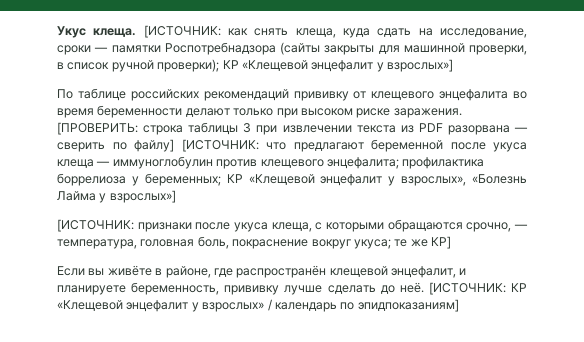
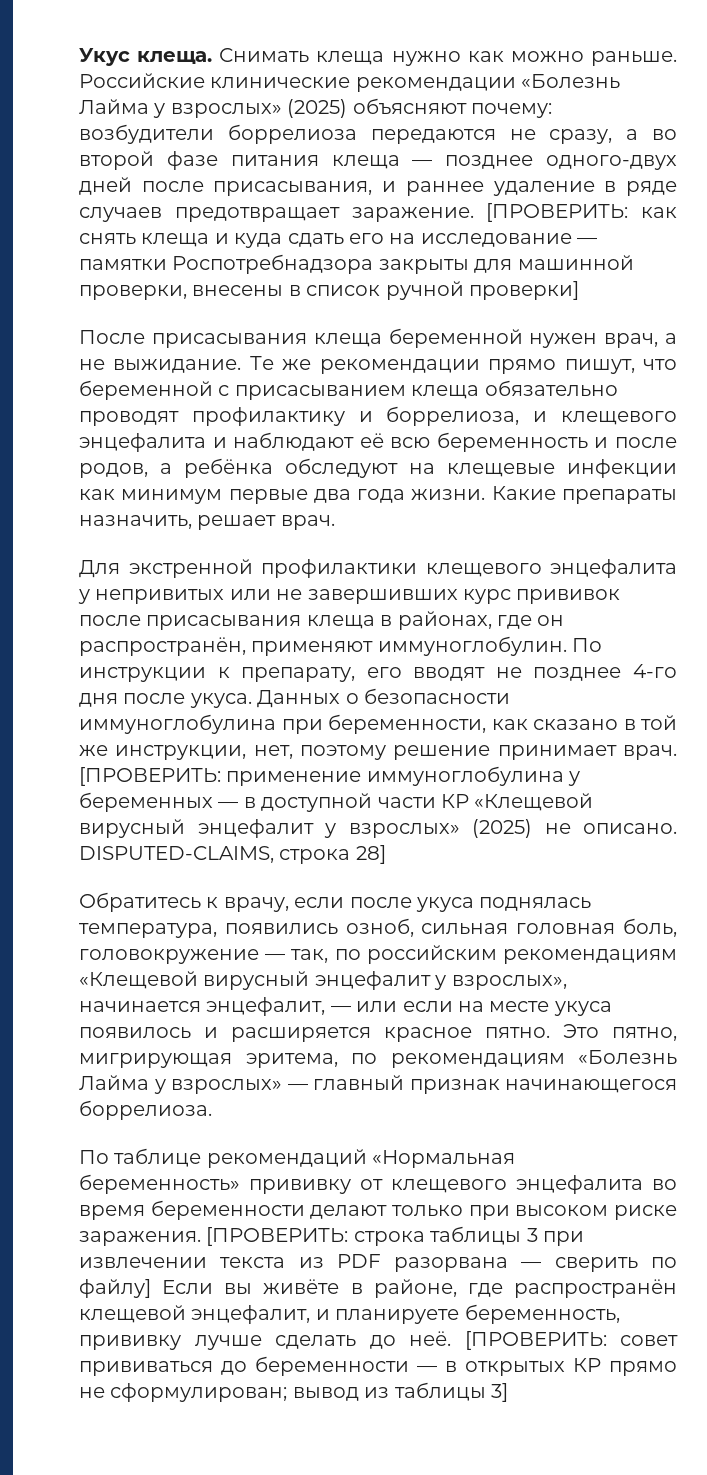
- [ИСТОЧНИК: как снять клеща, куда сдать на исследование, сроки — памятки Роспотребнадзора (сайты закрыты для машинной проверки, в список ручной проверки); КР «Клещевой энцефалит у взрослых»]
+ Снимать клеща нужно как можно раньше. Российские клинические рекомендации «Болезнь Лайма у взрослых» (2025) объясняют почему: возбудители боррелиоза передаются не сразу, а во второй фазе питания клеща — позднее одного-двух дней после присасывания, и раннее удаление в ряде случаев предотвращает заражение. [ПРОВЕРИТЬ: как снять клеща и куда сдать его на исследование — памятки Роспотребнадзора закрыты для машинной проверки, внесены в список ручной проверки]
+ После присасывания клеща беременной нужен врач, а не выжидание. Те же рекомендации прямо пишут, что беременной с присасыванием клеща обязательно проводят профилактику и боррелиоза, и клещевого энцефалита и наблюдают её всю беременность и после родов, а ребёнка обследуют на клещевые инфекции как минимум первые два года жизни. Какие препараты назначить, решает врач.
+ Для экстренной профилактики клещевого энцефалита у непривитых или не завершивших курс прививок после присасывания клеща в районах, где он распространён, применяют иммуноглобулин. По инструкции к препарату, его вводят не позднее 4-го дня после укуса. Данных о безопасности иммуноглобулина при беременности, как сказано в той же инструкции, нет, поэтому решение принимает врач. [ПРОВЕРИТЬ: применение иммуноглобулина у беременных — в доступной части КР «Клещевой вирусный энцефалит у взрослых» (2025) не описано. DISPUTED-CLAIMS, строка 28]
+ Обратитесь к врачу, если после укуса поднялась температура, появились озноб, сильная головная боль, головокружение — так, по российским рекомендациям «Клещевой вирусный энцефалит у взрослых», начинается энцефалит, — или если на месте укуса появилось и расширяется красное пятно. Это пятно, мигрирующая эритема, по рекомендациям «Болезнь Лайма у взрослых» — главный признак начинающегося боррелиоза.
- По таблице российских рекомендаций прививку от клещевого энцефалита во время беременности делают только при высоком риске заражения.
+ По таблице рекомендаций «Нормальная беременность» прививку от клещевого энцефалита во время беременности делают только при высоком риске заражения.
- [ПРОВЕРИТЬ: строка таблицы 3 при извлечении текста из PDF разорвана — сверить по файлу] [ИСТОЧНИК: что предлагают беременной после укуса клеща — иммуноглобулин против клещевого энцефалита; профилактика боррелиоза у беременных; КР «Клещевой энцефалит у взрослых», «Болезнь Лайма у взрослых»]
- [ИСТОЧНИК: признаки после укуса клеща, с которыми обращаются срочно, — температура, головная боль, покраснение вокруг укуса; те же КР]
- Если вы живёте в районе, где распространён клещевой энцефалит, и планируете беременность, прививку лучше сделать до неё.
+ [ПРОВЕРИТЬ: строка таблицы 3 при извлечении текста из PDF разорвана — сверить по файлу] Если вы живёте в районе, где распространён клещевой энцефалит, и планируете беременность, прививку лучше сделать до неё.
- [ИСТОЧНИК: КР «Клещевой энцефалит у взрослых» / календарь по эпидпоказаниям]
+ [ПРОВЕРИТЬ: совет прививаться до беременности — в открытых КР прямо не сформулирован; вывод из таблицы 3]

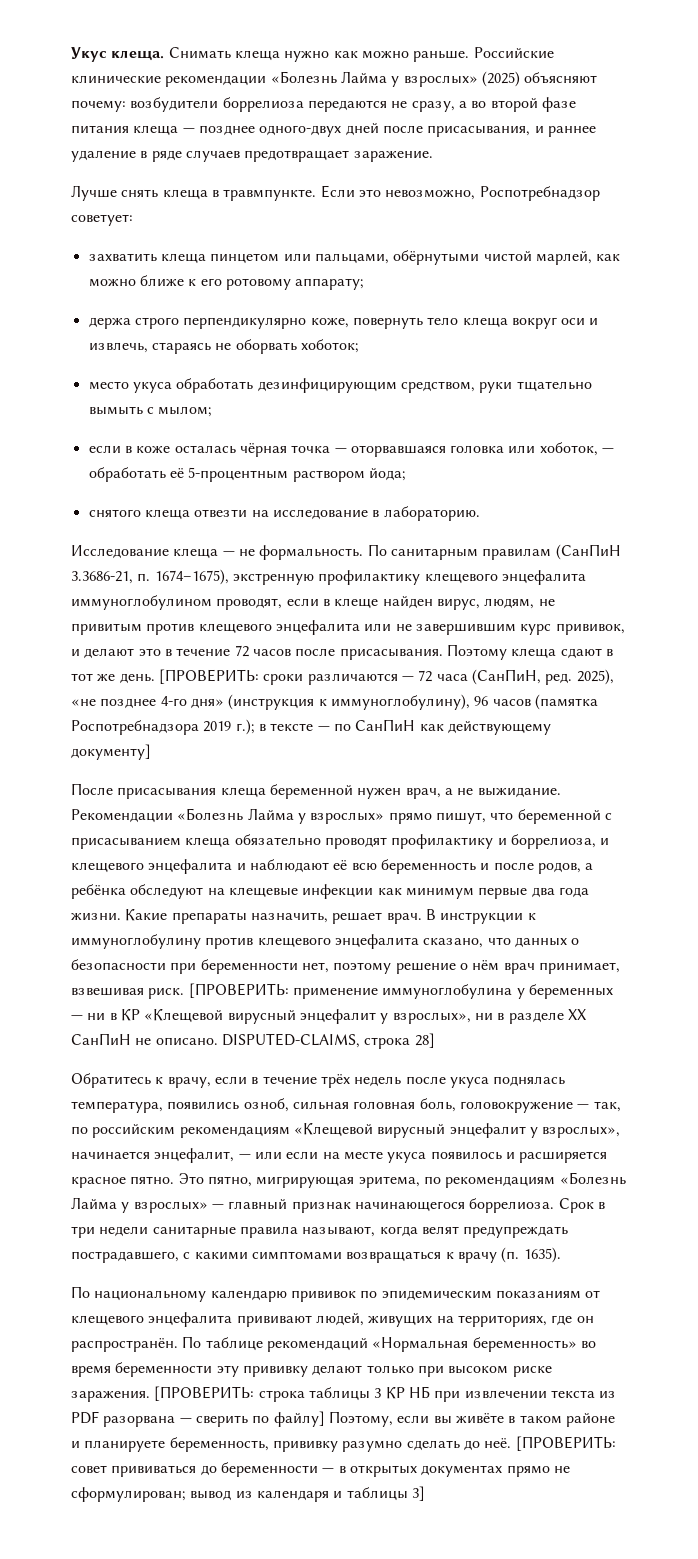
- Российские клинические рекомендации «Болезнь Лайма у взрослых» (2025) объясняют почему: возбудители боррелиоза передаются не сразу, а во второй фазе питания клеща — позднее одного-двух дней после присасывания, и раннее удаление в ряде случаев предотвращает заражение. [ПРОВЕРИТЬ: как снять клеща и куда сдать его на исследование — памятки Роспотребнадзора закрыты для машинной проверки, внесены в список ручной проверки]
+ Российские клинические рекомендации «Болезнь Лайма у взрослых» (2025) объясняют почему: возбудители боррелиоза передаются не сразу, а во второй фазе питания клеща — позднее одного-двух дней после присасывания, и раннее удаление в ряде случаев предотвращает заражение.
+ Лучше снять клеща в травмпункте. Если это невозможно, Роспотребнадзор советует:
+ захватить клеща пинцетом или пальцами, обёрнутыми чистой марлей, как можно ближе к его ротовому аппарату;
+ держа строго перпендикулярно коже, повернуть тело клеща вокруг оси и извлечь, стараясь не оборвать хоботок;
+ место укуса обработать дезинфицирующим средством, руки тщательно вымыть с мылом;
+ если в коже осталась чёрная точка — оторвавшаяся головка или хоботок, — обработать её 5-процентным раствором йода;
+ снятого клеща отвезти на исследование в лабораторию.
+ Исследование клеща — не формальность. По санитарным правилам (СанПиН 3.3686-21, п. 1674–1675), экстренную профилактику клещевого энцефалита иммуноглобулином проводят, если в клеще найден вирус, людям, не привитым против клещевого энцефалита или не завершившим курс прививок, и делают это в течение 72 часов после присасывания. Поэтому клеща сдают в тот же день. [ПРОВЕРИТЬ: сроки различаются — 72 часа (СанПиН, ред. 2025), «не позднее 4-го дня» (инструкция к иммуноглобулину), 96 часов (памятка Роспотребнадзора 2019 г.); в тексте — по СанПиН как действующему документу]
- Те же рекомендации прямо пишут, что беременной с присасыванием клеща обязательно проводят профилактику и боррелиоза, и клещевого энцефалита и наблюдают её всю беременность и после родов, а ребёнка обследуют на клещевые инфекции как минимум первые два года жизни.
+ Рекомендации «Болезнь Лайма у взрослых» прямо пишут, что беременной с присасыванием клеща обязательно проводят профилактику и боррелиоза, и клещевого энцефалита и наблюдают её всю беременность и после родов, а ребёнка обследуют на клещевые инфекции как минимум первые два года жизни.
- Какие препараты назначить, решает врач.
- Для экстренной профилактики клещевого энцефалита у непривитых или не завершивших курс прививок после присасывания клеща в районах, где он распространён, применяют иммуноглобулин. По инструкции к препарату, его вводят не позднее 4-го дня после укуса. Данных о безопасности иммуноглобулина при беременности, как сказано в той же инструкции, нет, поэтому решение принимает врач.
+ Какие препараты назначить, решает врач. В инструкции к иммуноглобулину против клещевого энцефалита сказано, что данных о безопасности при беременности нет, поэтому решение о нём врач принимает, взвешивая риск.
- [ПРОВЕРИТЬ: применение иммуноглобулина у беременных — в доступной части КР «Клещевой вирусный энцефалит у взрослых» (2025) не описано.
+ [ПРОВЕРИТЬ: применение иммуноглобулина у беременных — ни в КР «Клещевой вирусный энцефалит у взрослых», ни в разделе XX СанПиН не описано.
- Обратитесь к врачу, если после укуса поднялась температура, появились озноб, сильная головная боль, головокружение — так, по российским рекомендациям «Клещевой вирусный энцефалит у взрослых», начинается энцефалит, — или если на месте укуса появилось и расширяется красное пятно.
+ Обратитесь к врачу, если в течение трёх недель после укуса поднялась температура, появились озноб, сильная головная боль, головокружение — так, по российским рекомендациям «Клещевой вирусный энцефалит у взрослых», начинается энцефалит, — или если на месте укуса появилось и расширяется красное пятно.
- Это пятно, мигрирующая эритема, по рекомендациям «Болезнь Лайма у взрослых» — главный признак начинающегося боррелиоза.
- По таблице рекомендаций «Нормальная беременность» прививку от клещевого энцефалита во время беременности делают только при высоком риске заражения.
+ Это пятно, мигрирующая эритема, по рекомендациям «Болезнь Лайма у взрослых» — главный признак начинающегося боррелиоза. Срок в три недели санитарные правила называют, когда велят предупреждать пострадавшего, с какими симптомами возвращаться к врачу (п. 1635).
+ По национальному календарю прививок по эпидемическим показаниям от клещевого энцефалита прививают людей, живущих на территориях, где он распространён. По таблице рекомендаций «Нормальная беременность» во время беременности эту прививку делают только при высоком риске заражения.
- [ПРОВЕРИТЬ: строка таблицы 3 при извлечении текста из PDF разорвана — сверить по файлу] Если вы живёте в районе, где распространён клещевой энцефалит, и планируете беременность, прививку лучше сделать до неё.
+ [ПРОВЕРИТЬ: строка таблицы 3 КР НБ при извлечении текста из PDF разорвана — сверить по файлу] Поэтому, если вы живёте в таком районе и планируете беременность, прививку разумно сделать до неё.
- [ПРОВЕРИТЬ: совет прививаться до беременности — в открытых КР прямо не сформулирован; вывод из таблицы 3]
+ [ПРОВЕРИТЬ: совет прививаться до беременности — в открытых документах прямо не сформулирован; вывод из календаря и таблицы 3]

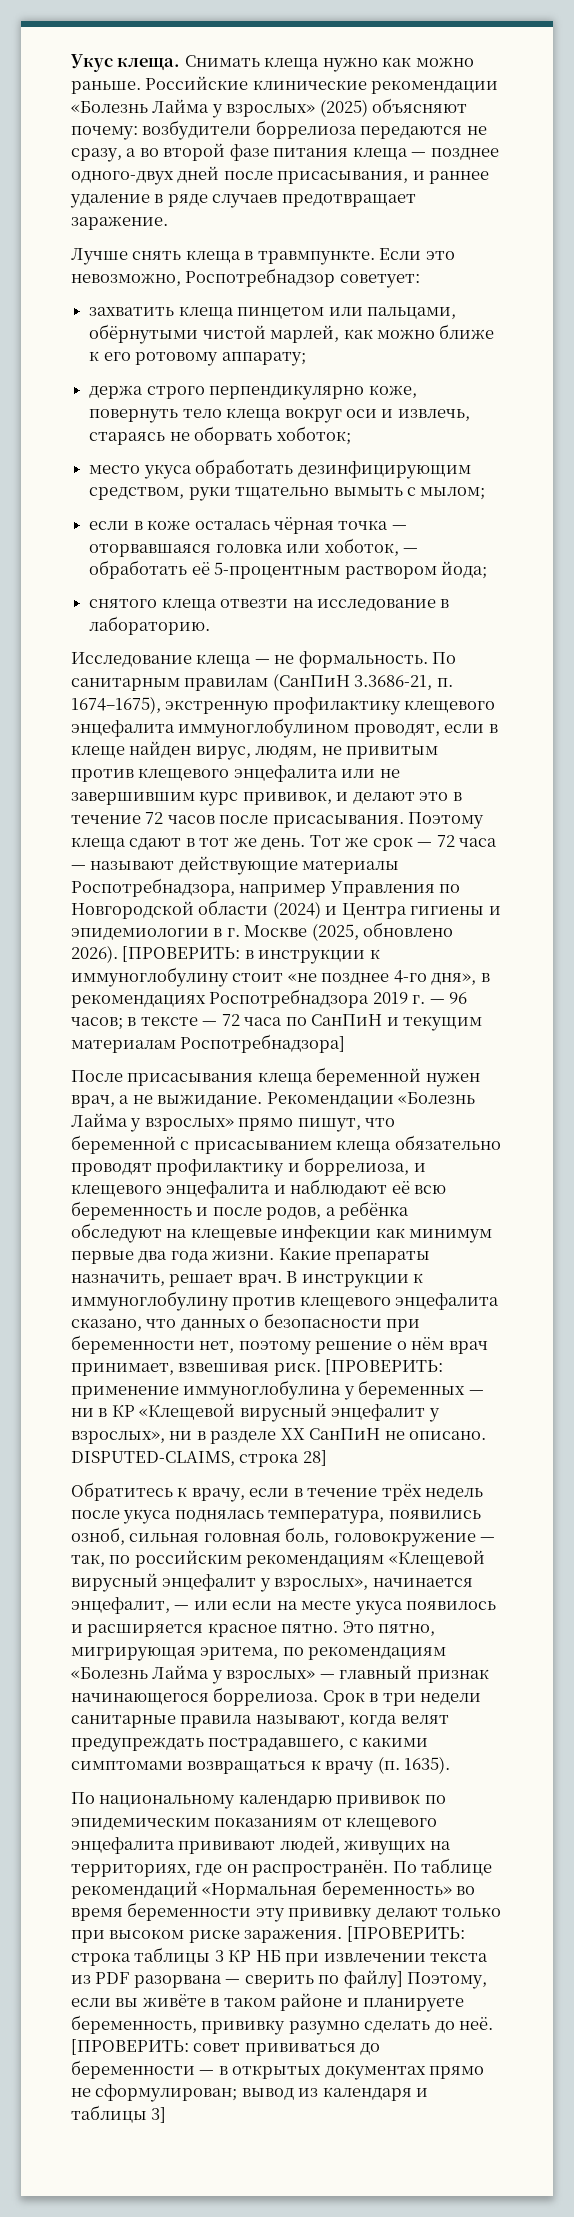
- [ПРОВЕРИТЬ: сроки различаются — 72 часа (СанПиН, ред. 2025), «не позднее 4-го дня» (инструкция к иммуноглобулину), 96 часов (памятка Роспотребнадзора 2019 г.); в тексте — по СанПиН как действующему документу]
+ Тот же срок — 72 часа — называют действующие материалы Роспотребнадзора, например Управления по Новгородской области (2024) и Центра гигиены и эпидемиологии в г. Москве (2025, обновлено 2026). [ПРОВЕРИТЬ: в инструкции к иммуноглобулину стоит «не позднее 4-го дня», в рекомендациях Роспотребнадзора 2019 г. — 96 часов; в тексте — 72 часа по СанПиН и текущим материалам Роспотребнадзора]

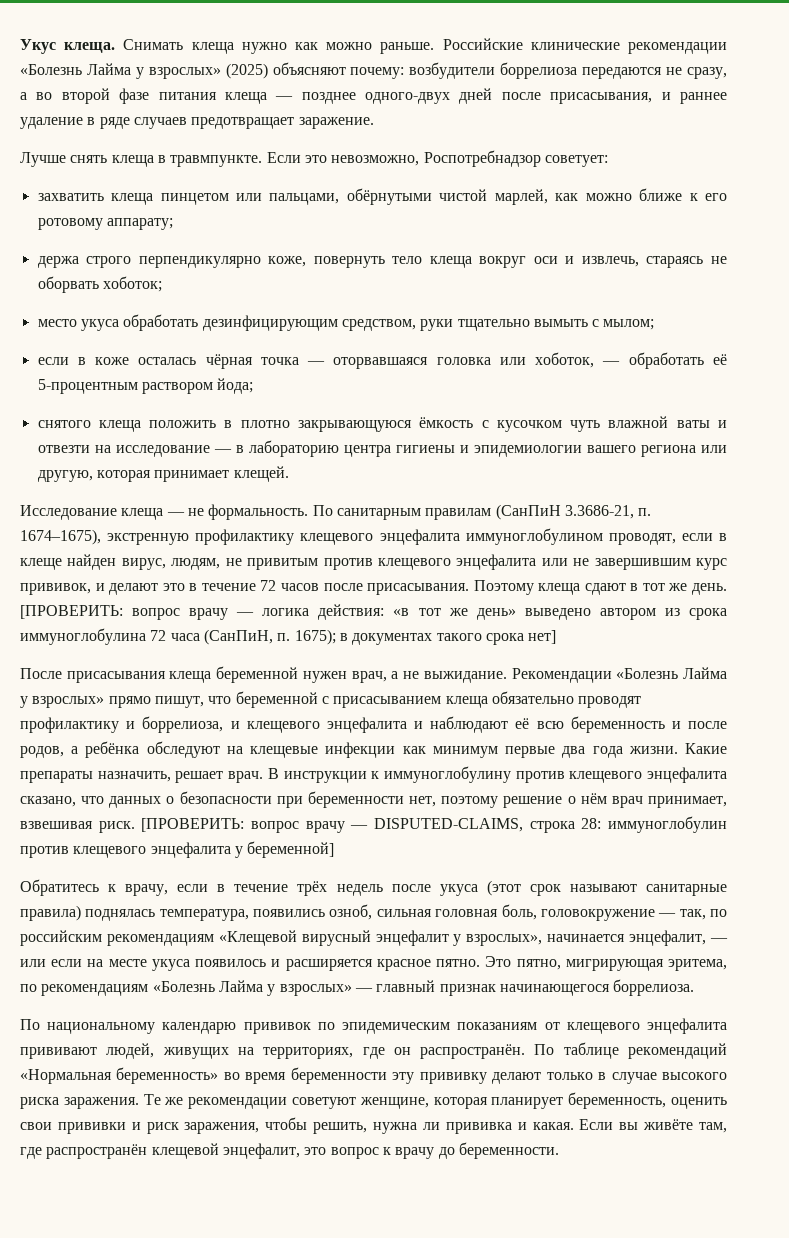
- снятого клеща отвезти на исследование в лабораторию.
+ снятого клеща положить в плотно закрывающуюся ёмкость с кусочком чуть влажной ваты и отвезти на исследование — в лабораторию центра гигиены и эпидемиологии вашего региона или другую, которая принимает клещей.
- Тот же срок — 72 часа — называют действующие материалы Роспотребнадзора, например Управления по Новгородской области (2024) и Центра гигиены и эпидемиологии в г. Москве (2025, обновлено 2026). [ПРОВЕРИТЬ: в инструкции к иммуноглобулину стоит «не позднее 4-го дня», в рекомендациях Роспотребнадзора 2019 г. — 96 часов; в тексте — 72 часа по СанПиН и текущим материалам Роспотребнадзора]
+ [ПРОВЕРИТЬ: вопрос врачу — логика действия: «в тот же день» выведено автором из срока иммуноглобулина 72 часа (СанПиН, п. 1675); в документах такого срока нет]
- [ПРОВЕРИТЬ: применение иммуноглобулина у беременных — ни в КР «Клещевой вирусный энцефалит у взрослых», ни в разделе XX СанПиН не описано. DISPUTED-CLAIMS, строка 28]
+ [ПРОВЕРИТЬ: вопрос врачу — DISPUTED-CLAIMS, строка 28: иммуноглобулин против клещевого энцефалита у беременной]
- Обратитесь к врачу, если в течение трёх недель после укуса поднялась температура, появились озноб, сильная головная боль, головокружение — так, по российским рекомендациям «Клещевой вирусный энцефалит у взрослых», начинается энцефалит, — или если на месте укуса появилось и расширяется красное пятно.
+ Обратитесь к врачу, если в течение трёх недель после укуса (этот срок называют санитарные правила) поднялась температура, появились озноб, сильная головная боль, головокружение — так, по российским рекомендациям «Клещевой вирусный энцефалит у взрослых», начинается энцефалит, — или если на месте укуса появилось и расширяется красное пятно.
- Срок в три недели санитарные правила называют, когда велят предупреждать пострадавшего, с какими симптомами возвращаться к врачу (п. 1635).
- По таблице рекомендаций «Нормальная беременность» во время беременности эту прививку делают только при высоком риске заражения. [ПРОВЕРИТЬ: строка таблицы 3 КР НБ при извлечении текста из PDF разорвана — сверить по файлу] Поэтому, если вы живёте в таком районе и планируете беременность, прививку разумно сделать до неё. [ПРОВЕРИТЬ: совет прививаться до беременности — в открытых документах прямо не сформулирован; вывод из календаря и таблицы 3]
+ По таблице рекомендаций «Нормальная беременность» во время беременности эту прививку делают только в случае высокого риска заражения. Те же рекомендации советуют женщине, которая планирует беременность, оценить свои прививки и риск заражения, чтобы решить, нужна ли прививка и какая. Если вы живёте там, где распространён клещевой энцефалит, это вопрос к врачу до беременности.

